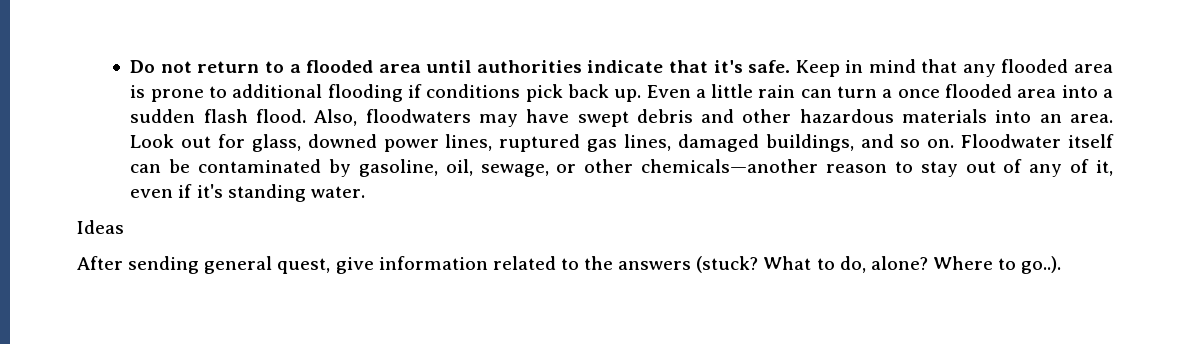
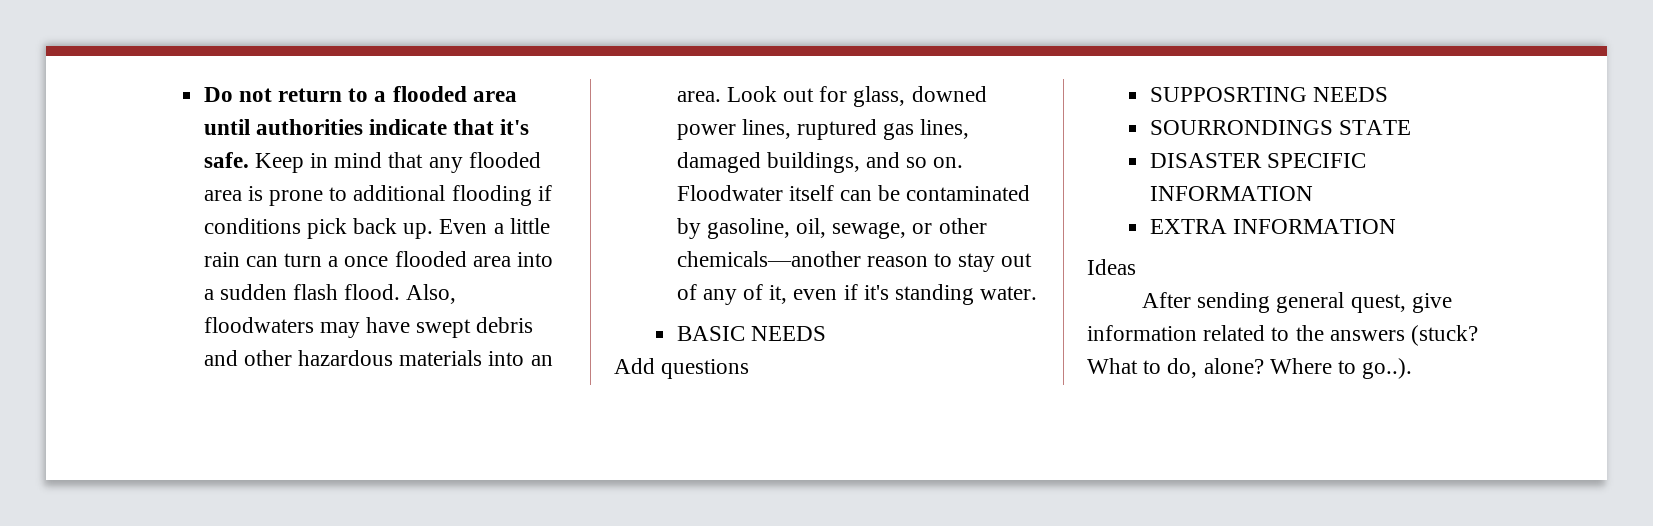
+ BASIC NEEDS
+ Add questions
+ SUPPOSRTING NEEDS
+ SOURRONDINGS STATE
+ DISASTER SPECIFIC INFORMATION
+ EXTRA INFORMATION

